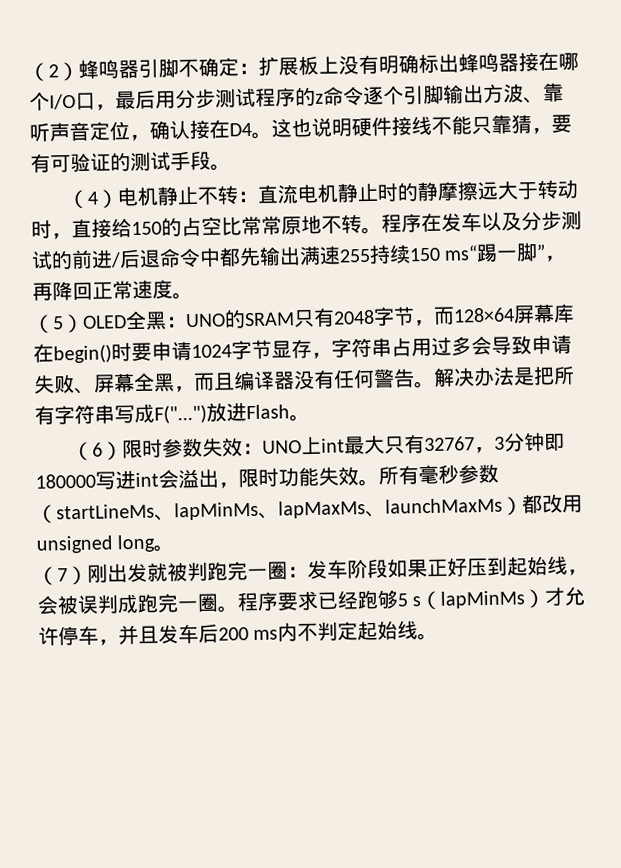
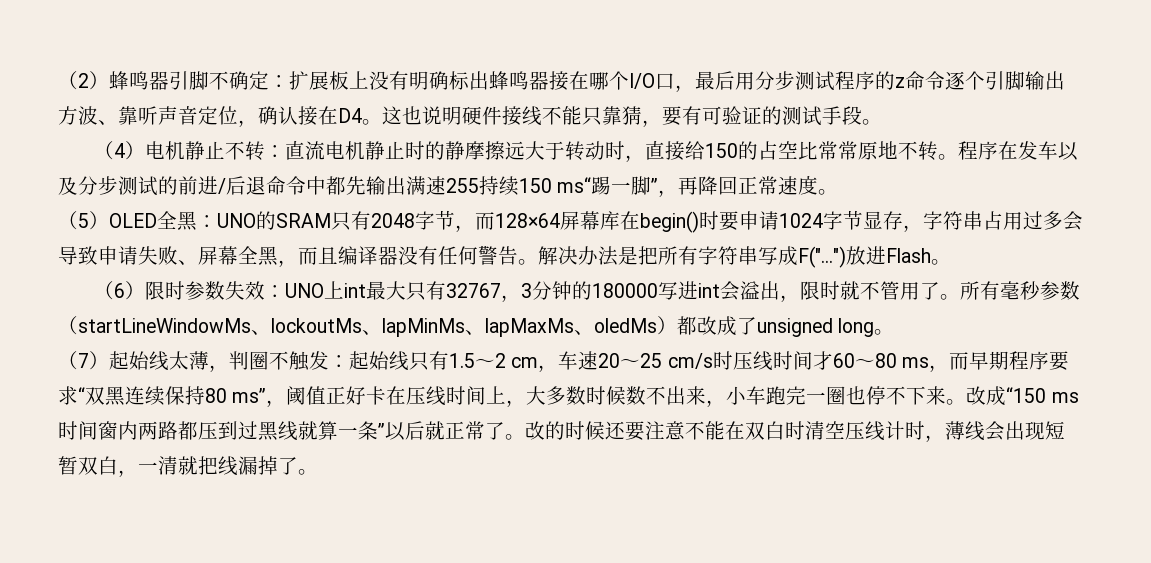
- （6）限时参数失效：UNO上int最大只有32767，3分钟即180000写进int会溢出，限时功能失效。
+ （6）限时参数失效：UNO上int最大只有32767，3分钟的180000写进int会溢出，限时就不管用了。
- 所有毫秒参数（startLineMs、lapMinMs、lapMaxMs、launchMaxMs）都改用unsigned long。
+ 所有毫秒参数（startLineWindowMs、lockoutMs、lapMinMs、lapMaxMs、oledMs）都改成了unsigned long。
- （7）刚出发就被判跑完一圈：发车阶段如果正好压到起始线，会被误判成跑完一圈。程序要求已经跑够5 s（lapMinMs）才允许停车，并且发车后200 ms内不判定起始线。
+ （7）起始线太薄，判圈不触发：起始线只有1.5～2 cm，车速20～25 cm/s时压线时间才60～80 ms，而早期程序要求“双黑连续保持80 ms”，阈值正好卡在压线时间上，大多数时候数不出来，小车跑完一圈也停不下来。改成“150 ms时间窗内两路都压到过黑线就算一条”以后就正常了。改的时候还要注意不能在双白时清空压线计时，薄线会出现短暂双白，一清就把线漏掉了。

